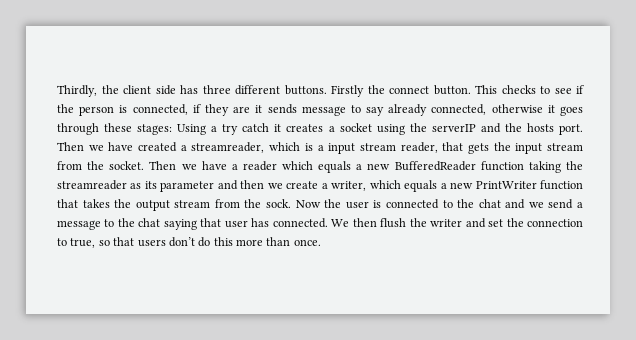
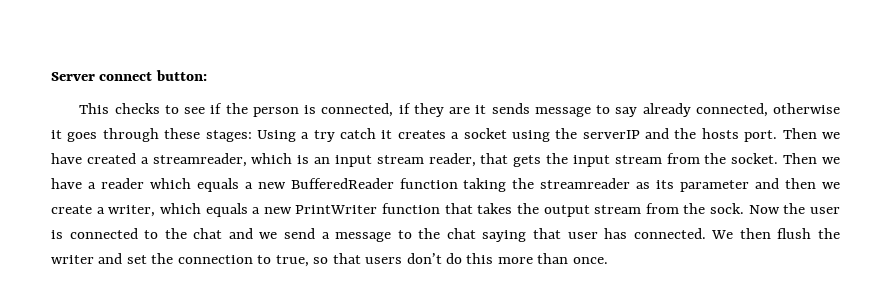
- Thirdly, the client side has three different buttons. Firstly the connect button. This checks to see if the person is connected, if they are it sends message to say already connected, otherwise it goes through these stages: Using a try catch it creates a socket using the serverIP and the hosts port.
+ Server connect button:
+ This checks to see if the person is connected, if they are it sends message to say already connected, otherwise it goes through these stages: Using a try catch it creates a socket using the serverIP and the hosts port.
- Then we have created a streamreader, which is a input stream reader, that gets the input stream from the socket.
+ Then we have created a streamreader, which is an input stream reader, that gets the input stream from the socket.

